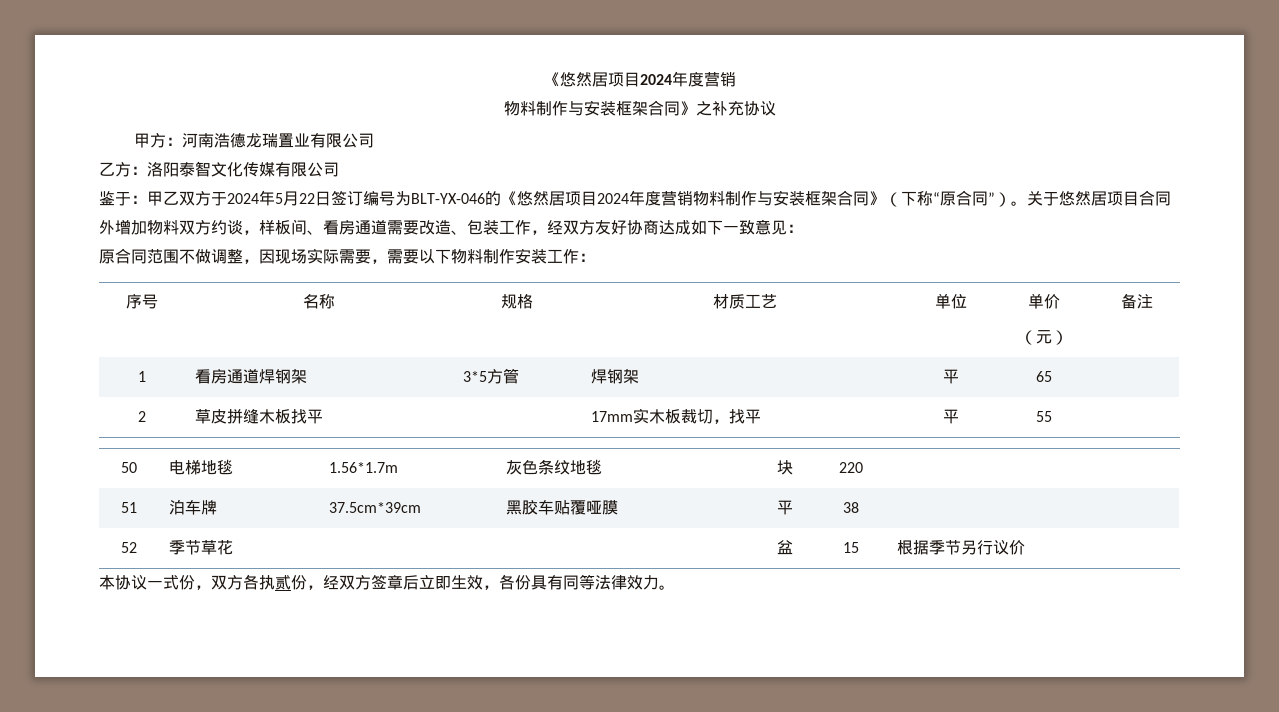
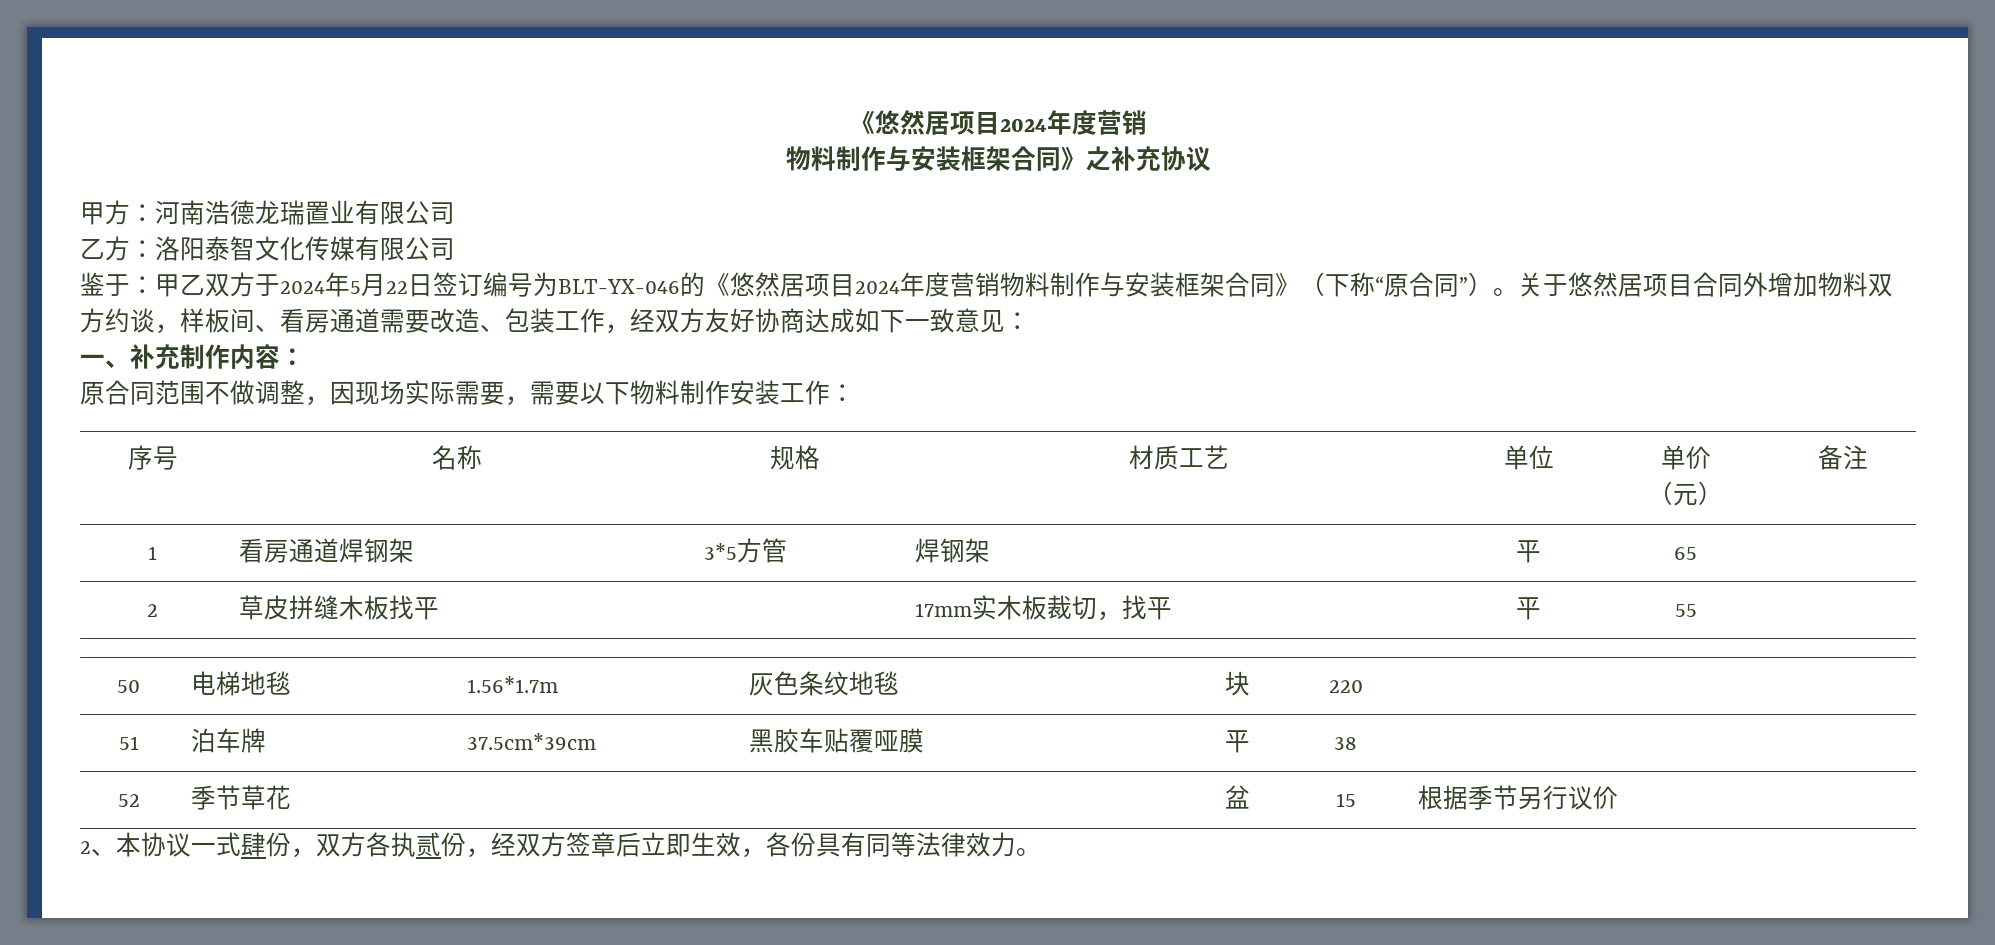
+ 一、补充制作内容：
- 本协议一式份，双方各执贰份，经双方签章后立即生效，各份具有同等法律效力。
+ 2、本协议一式肆份，双方各执贰份，经双方签章后立即生效，各份具有同等法律效力。

